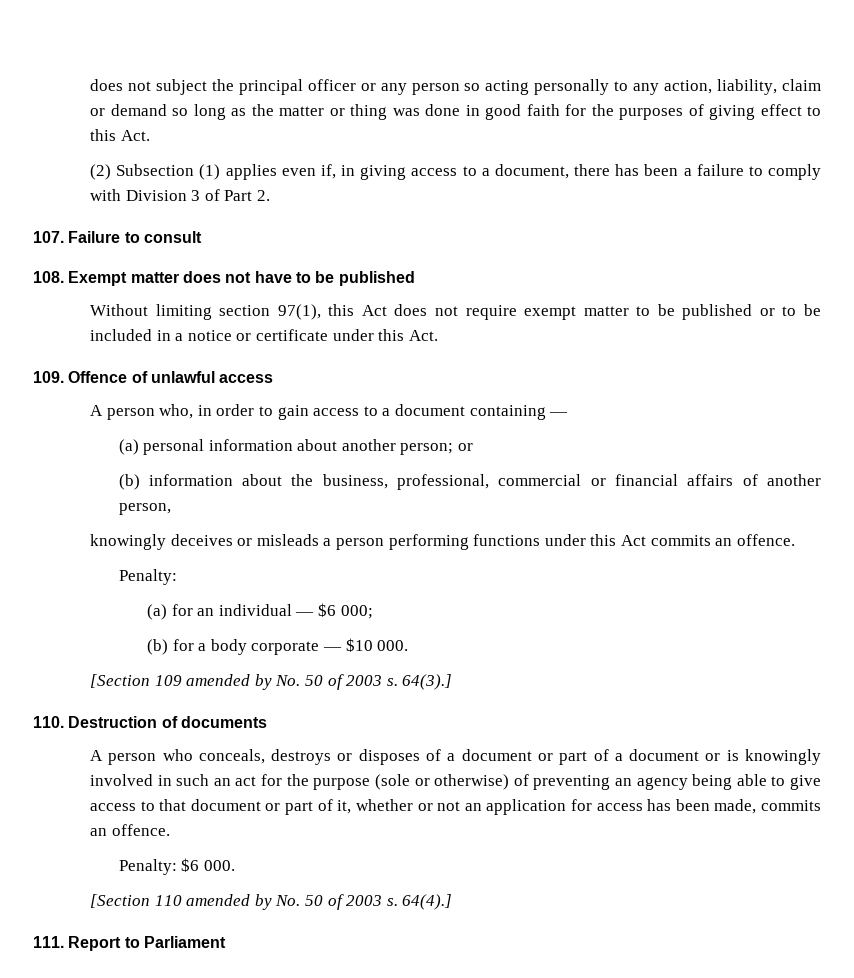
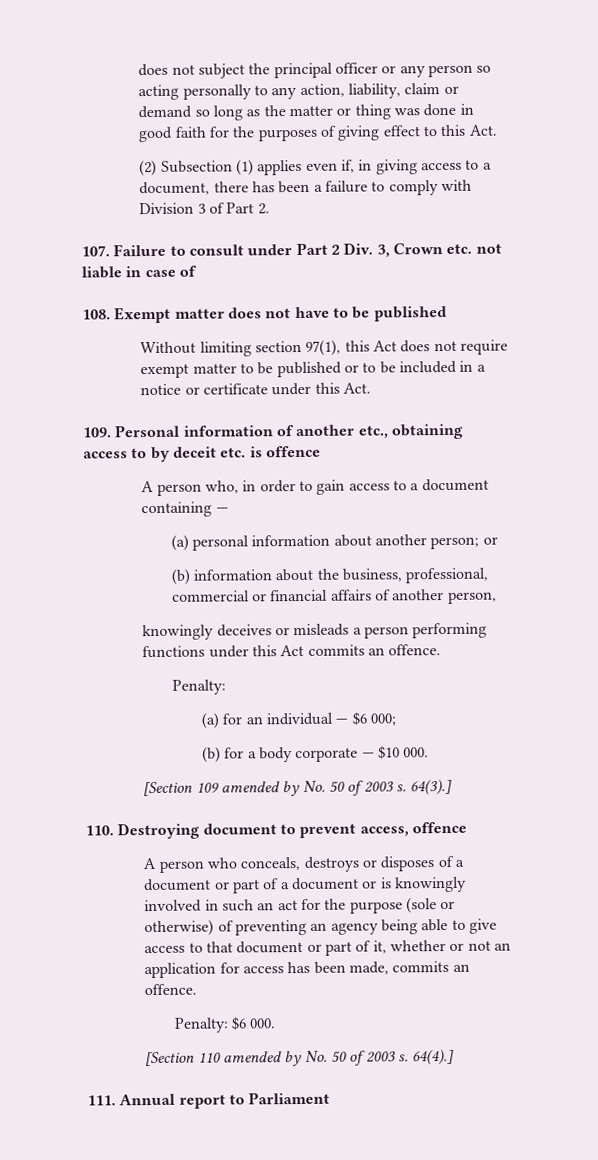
- 107. Failure to consult
+ 107. Failure to consult under Part 2 Div. 3, Crown etc. not liable in case of
- 109. Offence of unlawful access
+ 109. Personal information of another etc., obtaining access to by deceit etc. is offence
- 110. Destruction of documents
+ 110. Destroying document to prevent access, offence
- 111. Report to Parliament
+ 111. Annual report to Parliament

